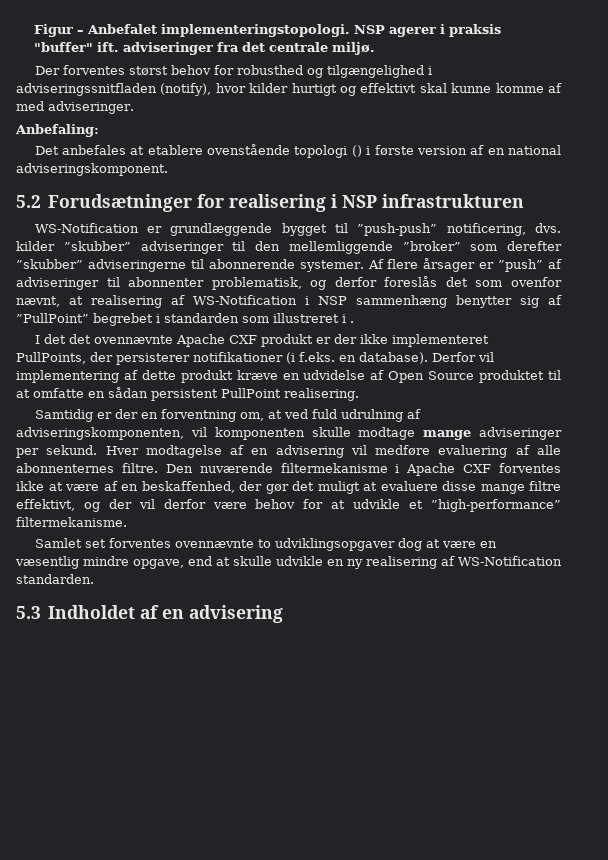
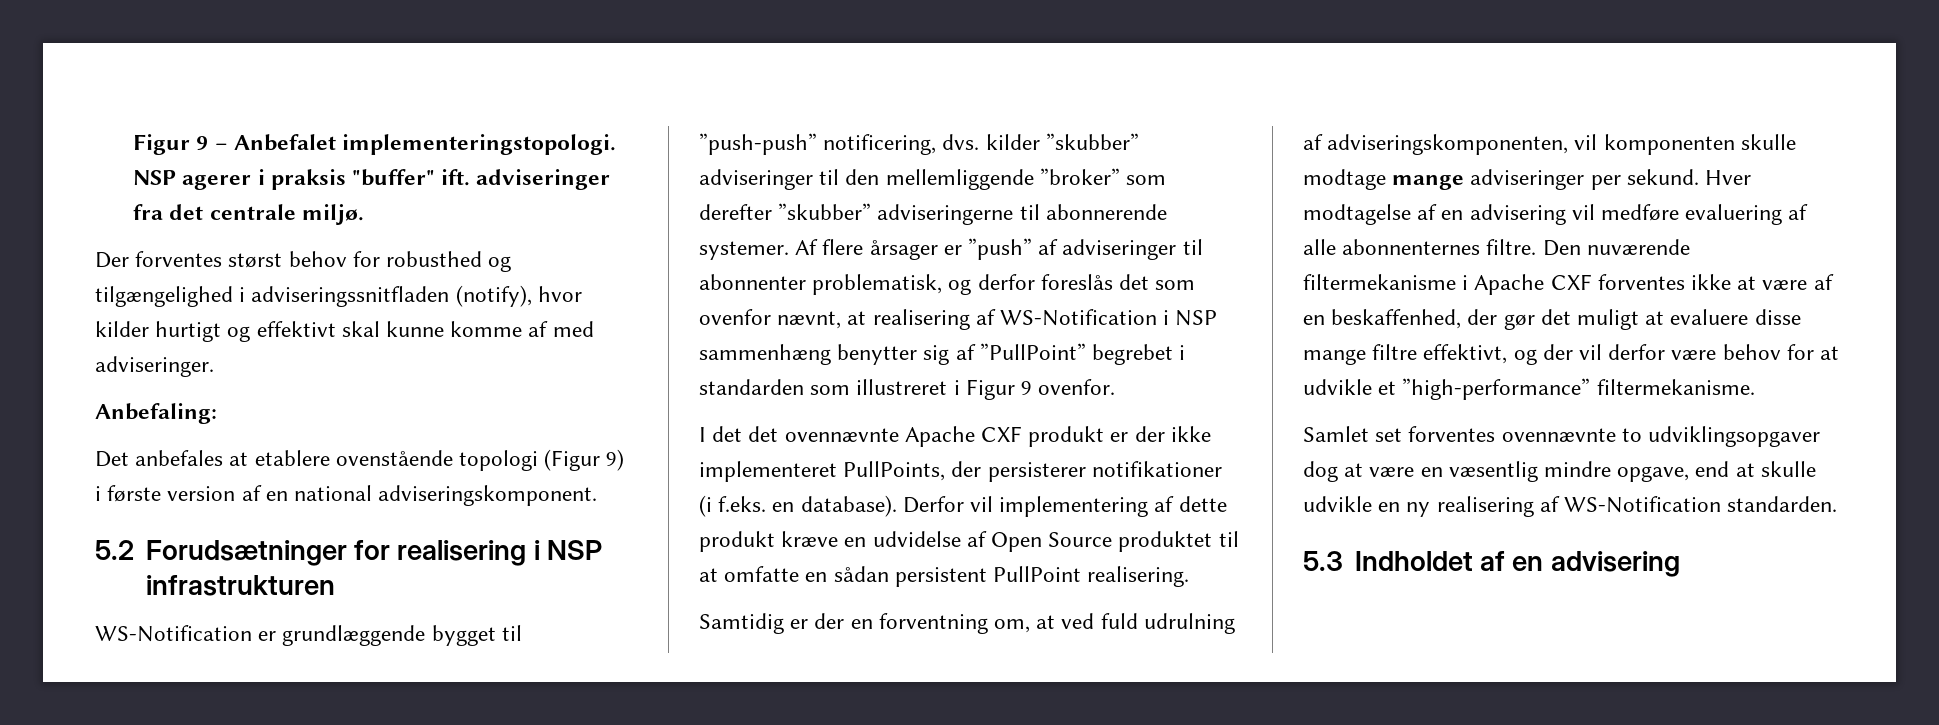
- Figur – Anbefalet implementeringstopologi.
+ Figur 9 – Anbefalet implementeringstopologi.
- Det anbefales at etablere ovenstående topologi () i første version af en national adviseringskomponent.
+ Det anbefales at etablere ovenstående topologi (Figur 9) i første version af en national adviseringskomponent.
- Af flere årsager er ”push” af adviseringer til abonnenter problematisk, og derfor foreslås det som ovenfor nævnt, at realisering af WS-Notification i NSP sammenhæng benytter sig af ”PullPoint” begrebet i standarden som illustreret i .
+ Af flere årsager er ”push” af adviseringer til abonnenter problematisk, og derfor foreslås det som ovenfor nævnt, at realisering af WS-Notification i NSP sammenhæng benytter sig af ”PullPoint” begrebet i standarden som illustreret i Figur 9 ovenfor.

